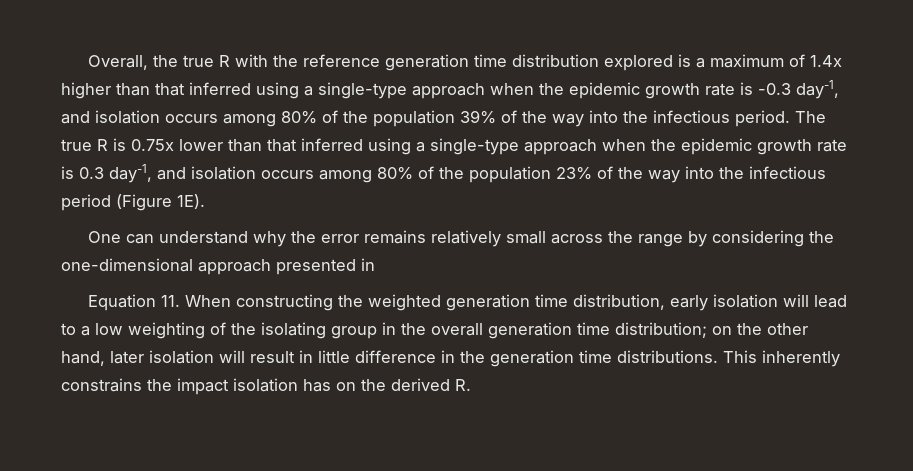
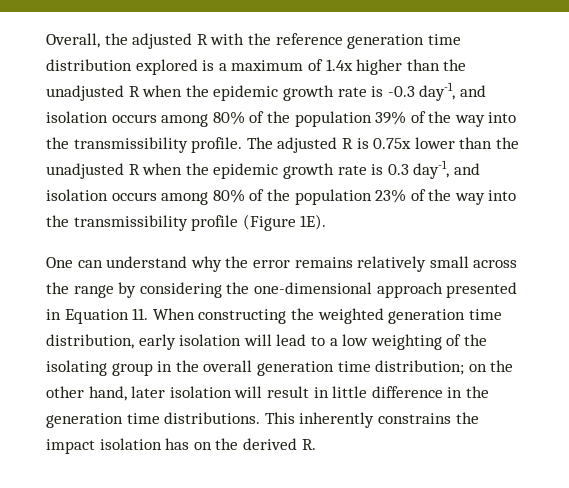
- Overall, the true R with the reference generation time distribution explored is a maximum of 1.4x higher than that inferred using a single-type approach when the epidemic growth rate is -0.3 day-1, and isolation occurs among 80% of the population 39% of the way into the infectious period. The true R is 0.75x lower than that inferred using a single-type approach when the epidemic growth rate is 0.3 day-1, and isolation occurs among 80% of the population 23% of the way into the infectious period (Figure 1E).
+ Overall, the adjusted R with the reference generation time distribution explored is a maximum of 1.4x higher than the unadjusted R when the epidemic growth rate is -0.3 day-1, and isolation occurs among 80% of the population 39% of the way into the transmissibility profile. The adjusted R is 0.75x lower than the unadjusted R when the epidemic growth rate is 0.3 day-1, and isolation occurs among 80% of the population 23% of the way into the transmissibility profile (Figure 1E).
- One can understand why the error remains relatively small across the range by considering the one-dimensional approach presented in
- Equation 11. When constructing the weighted generation time distribution, early isolation will lead to a low weighting of the isolating group in the overall generation time distribution;
+ One can understand why the error remains relatively small across the range by considering the one-dimensional approach presented in Equation 11. When constructing the weighted generation time distribution, early isolation will lead to a low weighting of the isolating group in the overall generation time distribution;

